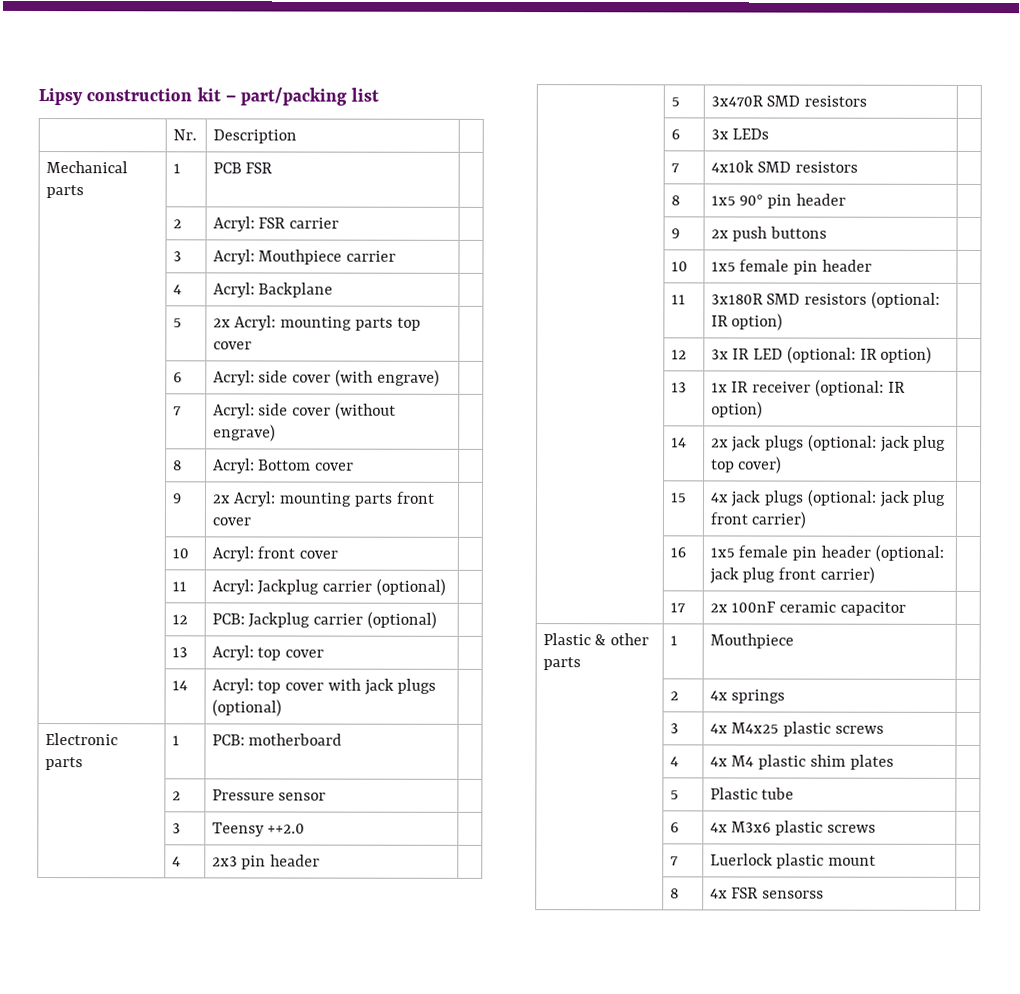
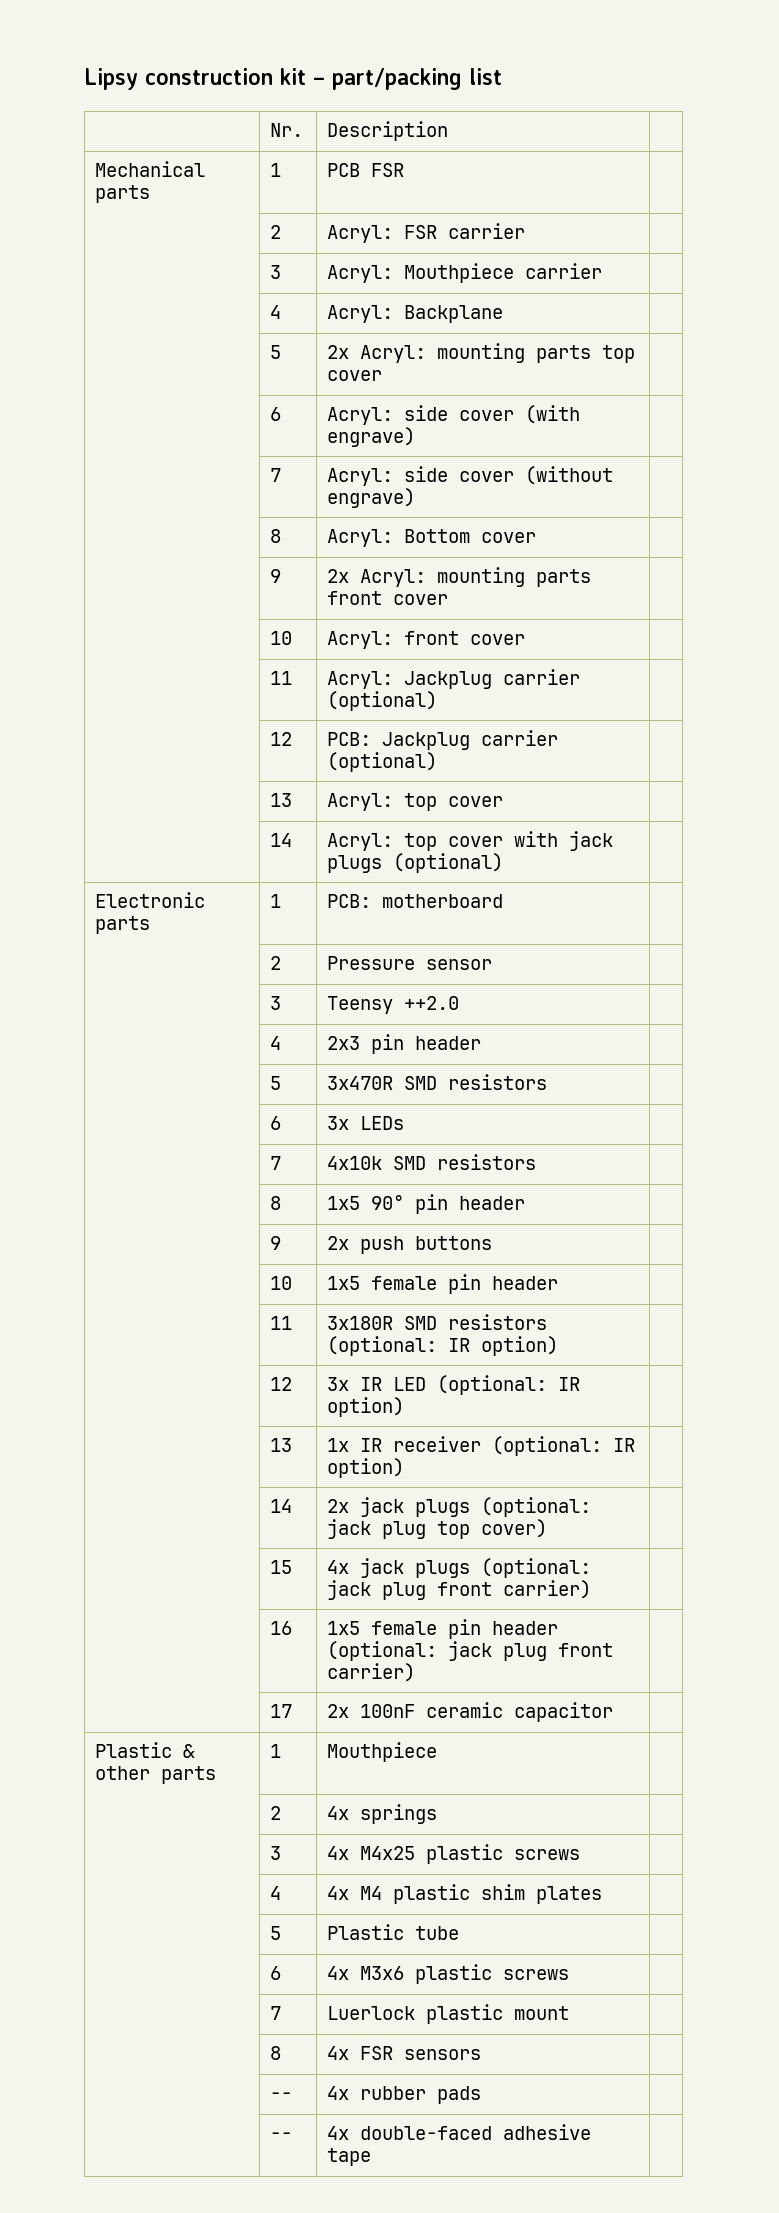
- | 8 | 4x FSR sensorss |
+ | 8 | 4x FSR sensors |
+ | -- | 4x rubber pads |
+ | -- | 4x double-faced adhesive tape |

